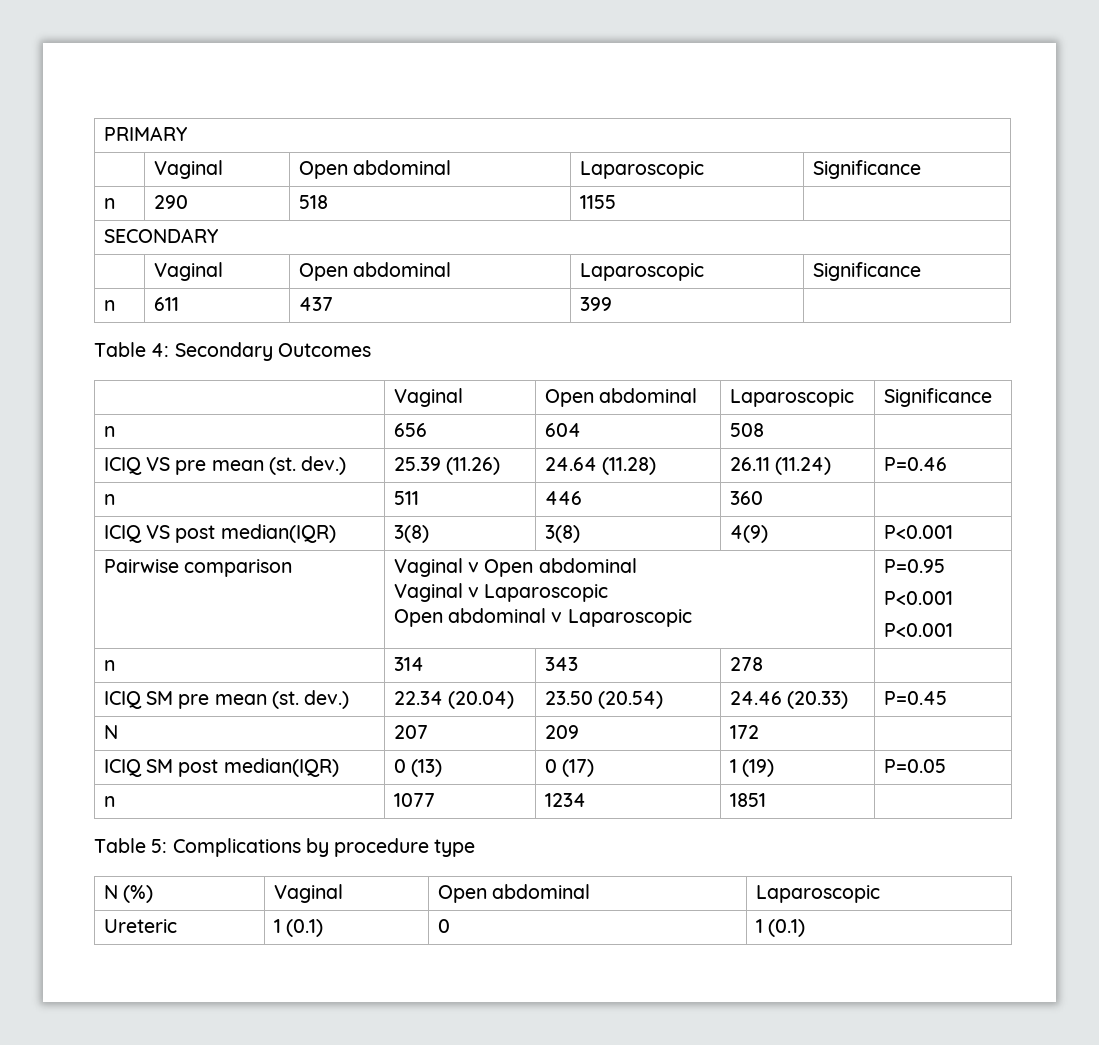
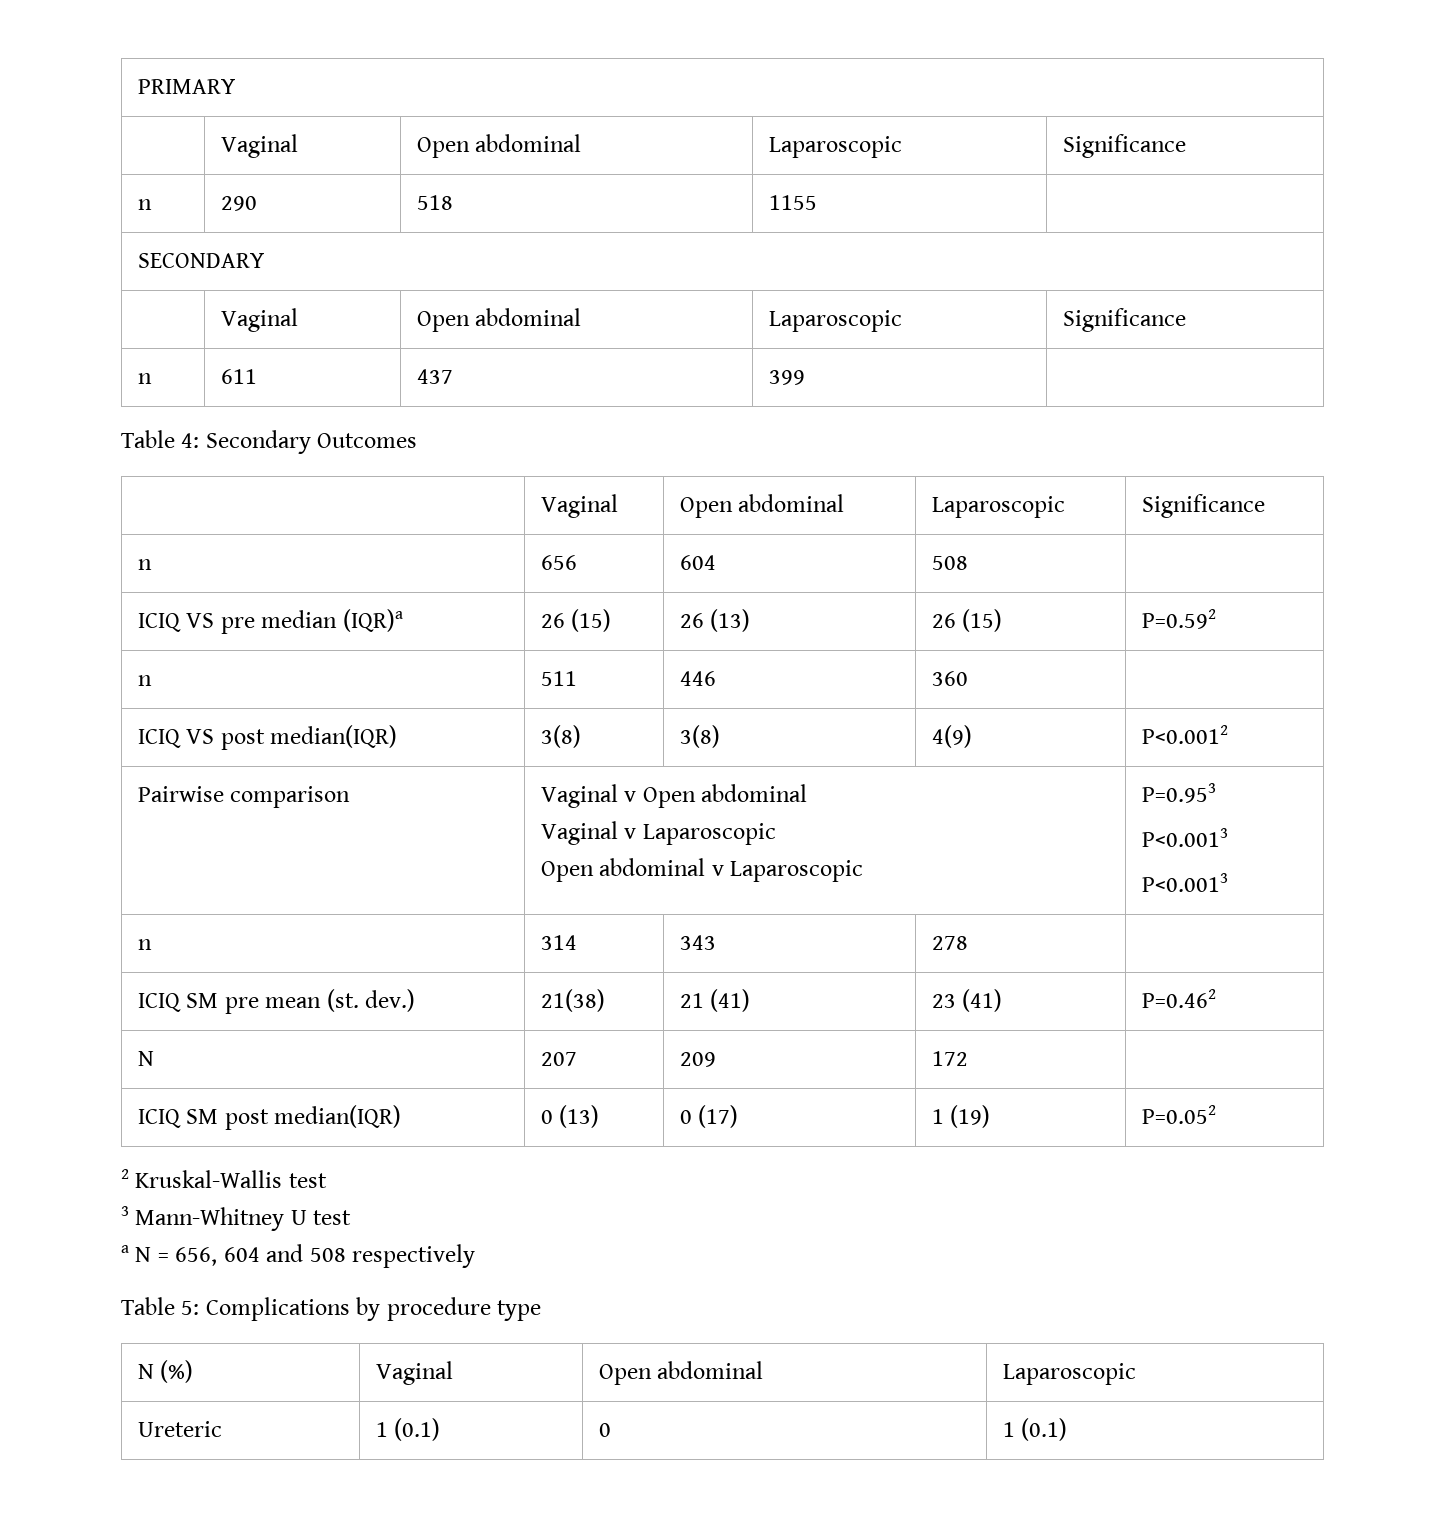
- ICIQ VS pre mean (st. dev.) | 25.39 (11.26) | 24.64 (11.28) | 26.11 (11.24) | P=0.46
+ ICIQ VS pre median (IQR)a | 26 (15) | 26 (13) | 26 (15) | P=0.592
- ICIQ VS post median(IQR) | 3(8) | 3(8) | 4(9) | P<0.001
+ ICIQ VS post median(IQR) | 3(8) | 3(8) | 4(9) | P<0.0012
  Pairwise comparison | Vaginal v Open abdominal
  Vaginal v Laparoscopic
- Open abdominal v Laparoscopic | P=0.95
- P<0.001
- P<0.001
+ Open abdominal v Laparoscopic | P=0.953
+ P<0.0013
+ P<0.0013
- ICIQ SM pre mean (st. dev.) | 22.34 (20.04) | 23.50 (20.54) | 24.46 (20.33) | P=0.45
+ ICIQ SM pre mean (st. dev.) | 21(38) | 21 (41) | 23 (41) | P=0.462
- ICIQ SM post median(IQR) | 0 (13) | 0 (17) | 1 (19) | P=0.05
- n | 1077 | 1234 | 1851 |
+ ICIQ SM post median(IQR) | 0 (13) | 0 (17) | 1 (19) | P=0.052
+ 2 Kruskal-Wallis test
+ 3 Mann-Whitney U test
+ a N = 656, 604 and 508 respectively

